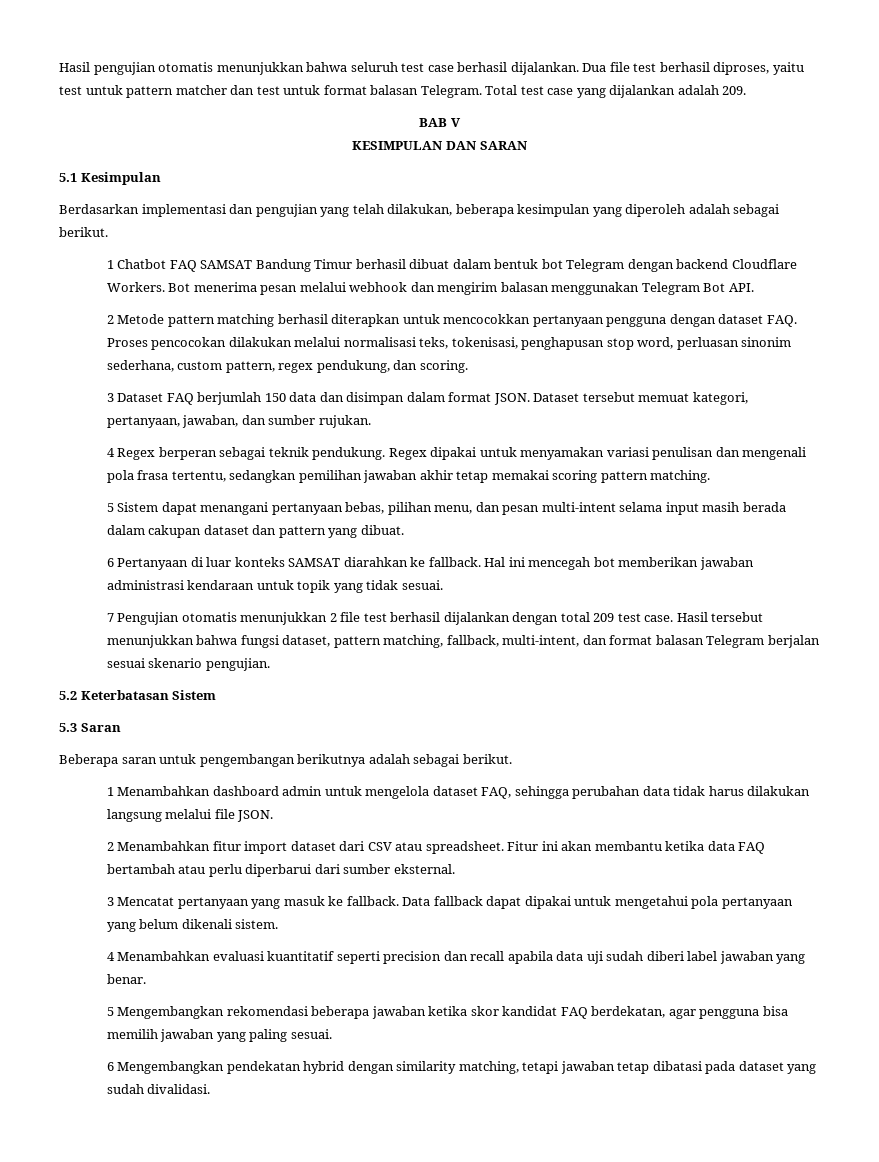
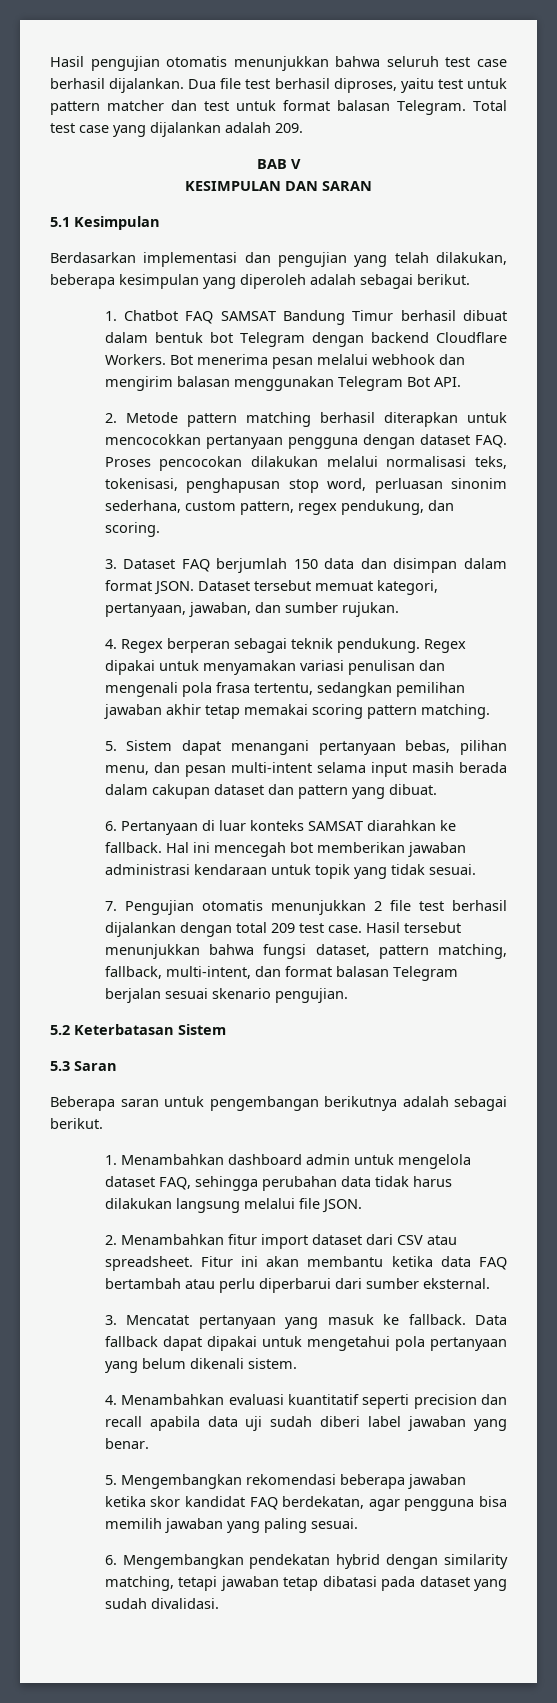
- 1 Chatbot FAQ SAMSAT Bandung Timur berhasil dibuat dalam bentuk bot Telegram dengan backend Cloudflare Workers.
+ 1. Chatbot FAQ SAMSAT Bandung Timur berhasil dibuat dalam bentuk bot Telegram dengan backend Cloudflare Workers.
- 2 Metode pattern matching berhasil diterapkan untuk mencocokkan pertanyaan pengguna dengan dataset FAQ. Proses pencocokan dilakukan melalui normalisasi teks, tokenisasi, penghapusan stop word, perluasan sinonim sederhana, custom pattern, regex pendukung, dan scoring.
+ 2. Metode pattern matching berhasil diterapkan untuk mencocokkan pertanyaan pengguna dengan dataset FAQ. Proses pencocokan dilakukan melalui normalisasi teks, tokenisasi, penghapusan stop word, perluasan sinonim sederhana, custom pattern, regex pendukung, dan scoring.
- 3 Dataset FAQ berjumlah 150 data dan disimpan dalam format JSON.
+ 3. Dataset FAQ berjumlah 150 data dan disimpan dalam format JSON.
- 4 Regex berperan sebagai teknik pendukung.
+ 4. Regex berperan sebagai teknik pendukung.
- 5 Sistem dapat menangani pertanyaan bebas, pilihan menu, dan pesan multi-intent selama input masih berada dalam cakupan dataset dan pattern yang dibuat.
+ 5. Sistem dapat menangani pertanyaan bebas, pilihan menu, dan pesan multi-intent selama input masih berada dalam cakupan dataset dan pattern yang dibuat.
- 6 Pertanyaan di luar konteks SAMSAT diarahkan ke fallback.
+ 6. Pertanyaan di luar konteks SAMSAT diarahkan ke fallback.
- 7 Pengujian otomatis menunjukkan 2 file test berhasil dijalankan dengan total 209 test case.
+ 7. Pengujian otomatis menunjukkan 2 file test berhasil dijalankan dengan total 209 test case.
- 1 Menambahkan dashboard admin untuk mengelola dataset FAQ, sehingga perubahan data tidak harus dilakukan langsung melalui file JSON.
+ 1. Menambahkan dashboard admin untuk mengelola dataset FAQ, sehingga perubahan data tidak harus dilakukan langsung melalui file JSON.
- 2 Menambahkan fitur import dataset dari CSV atau spreadsheet.
+ 2. Menambahkan fitur import dataset dari CSV atau spreadsheet.
- 3 Mencatat pertanyaan yang masuk ke fallback.
+ 3. Mencatat pertanyaan yang masuk ke fallback.
- 4 Menambahkan evaluasi kuantitatif seperti precision dan recall apabila data uji sudah diberi label jawaban yang benar.
+ 4. Menambahkan evaluasi kuantitatif seperti precision dan recall apabila data uji sudah diberi label jawaban yang benar.
- 5 Mengembangkan rekomendasi beberapa jawaban ketika skor kandidat FAQ berdekatan, agar pengguna bisa memilih jawaban yang paling sesuai.
+ 5. Mengembangkan rekomendasi beberapa jawaban ketika skor kandidat FAQ berdekatan, agar pengguna bisa memilih jawaban yang paling sesuai.
- 6 Mengembangkan pendekatan hybrid dengan similarity matching, tetapi jawaban tetap dibatasi pada dataset yang sudah divalidasi.
+ 6. Mengembangkan pendekatan hybrid dengan similarity matching, tetapi jawaban tetap dibatasi pada dataset yang sudah divalidasi.

